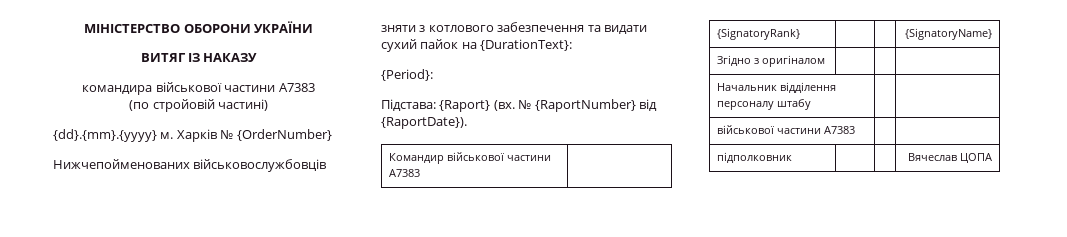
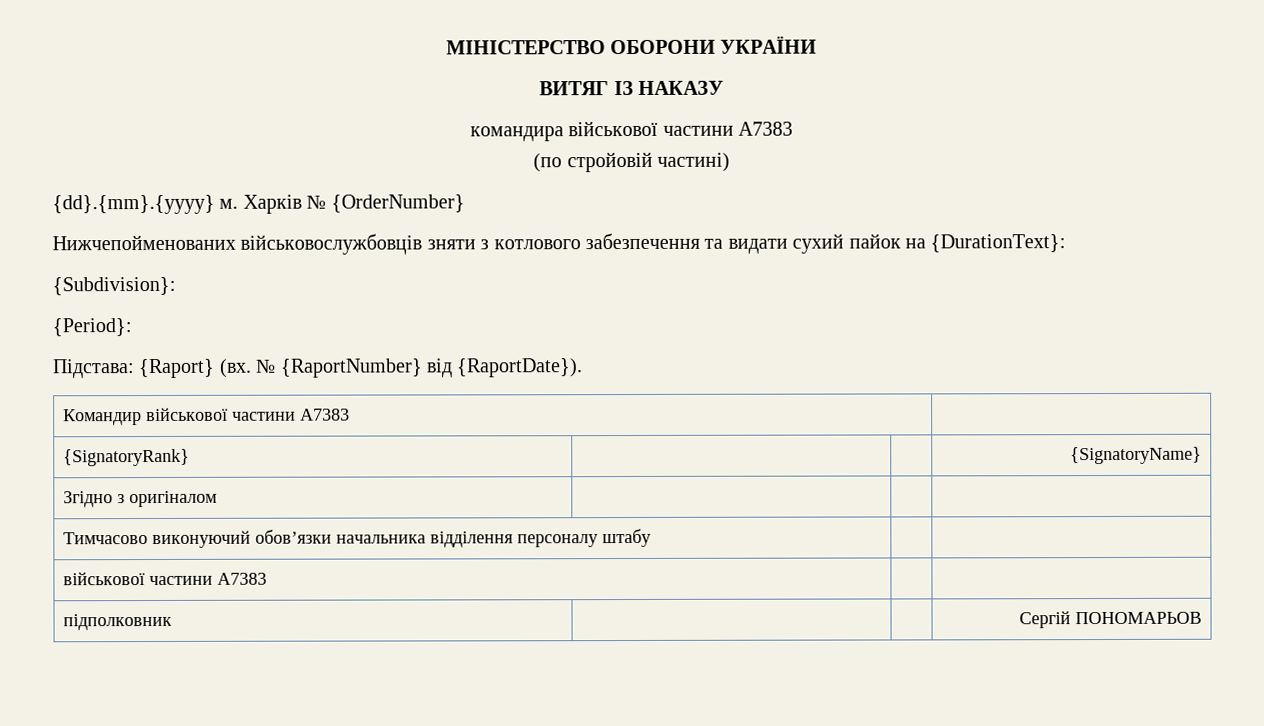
+ {Subdivision}:
- Начальник відділення персоналу штабу | |
+ Тимчасово виконуючий обов’язки начальника відділення персоналу штабу | |
- підполковник | | | Вячеслав ЦОПА
+ підполковник | | | Сергій ПОНОМАРЬОВ

